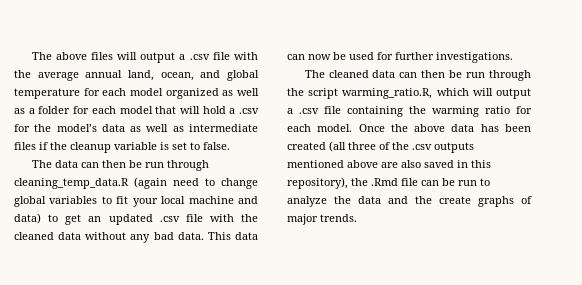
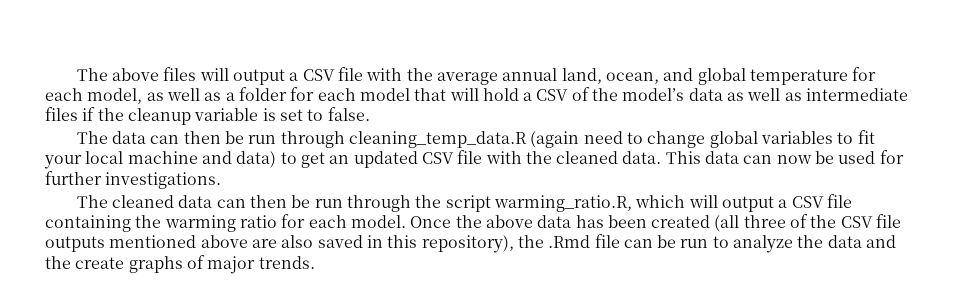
- The above files will output a .csv file with the average annual land, ocean, and global temperature for each model organized as well as a folder for each model that will hold a .csv for the model’s data as well as intermediate files if the cleanup variable is set to false.
+ The above files will output a CSV file with the average annual land, ocean, and global temperature for each model, as well as a folder for each model that will hold a CSV of the model’s data as well as intermediate files if the cleanup variable is set to false.
- The data can then be run through cleaning_temp_data.R (again need to change global variables to fit your local machine and data) to get an updated .csv file with the cleaned data without any bad data.
+ The data can then be run through cleaning_temp_data.R (again need to change global variables to fit your local machine and data) to get an updated CSV file with the cleaned data.
- The cleaned data can then be run through the script warming_ratio.R, which will output a .csv file containing the warming ratio for each model.
+ The cleaned data can then be run through the script warming_ratio.R, which will output a CSV file containing the warming ratio for each model.
- Once the above data has been created (all three of the .csv outputs mentioned above are also saved in this repository), the .Rmd file can be run to analyze the data and the create graphs of major trends.
+ Once the above data has been created (all three of the CSV file outputs mentioned above are also saved in this repository), the .Rmd file can be run to analyze the data and the create graphs of major trends.

